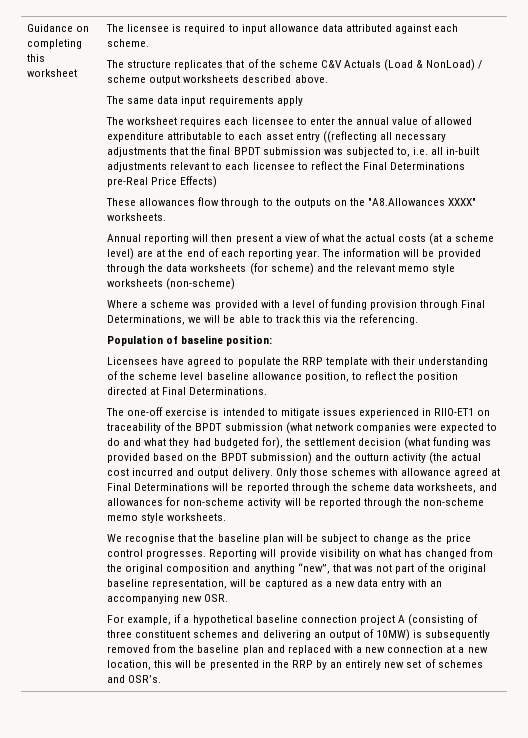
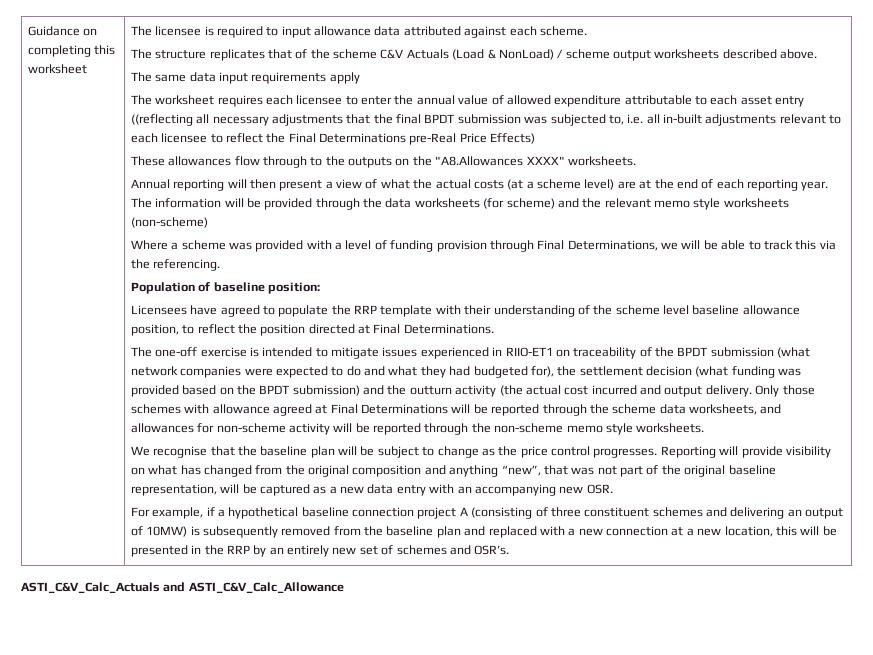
+ ASTI_C&V_Calc_Actuals and ASTI_C&V_Calc_Allowance

